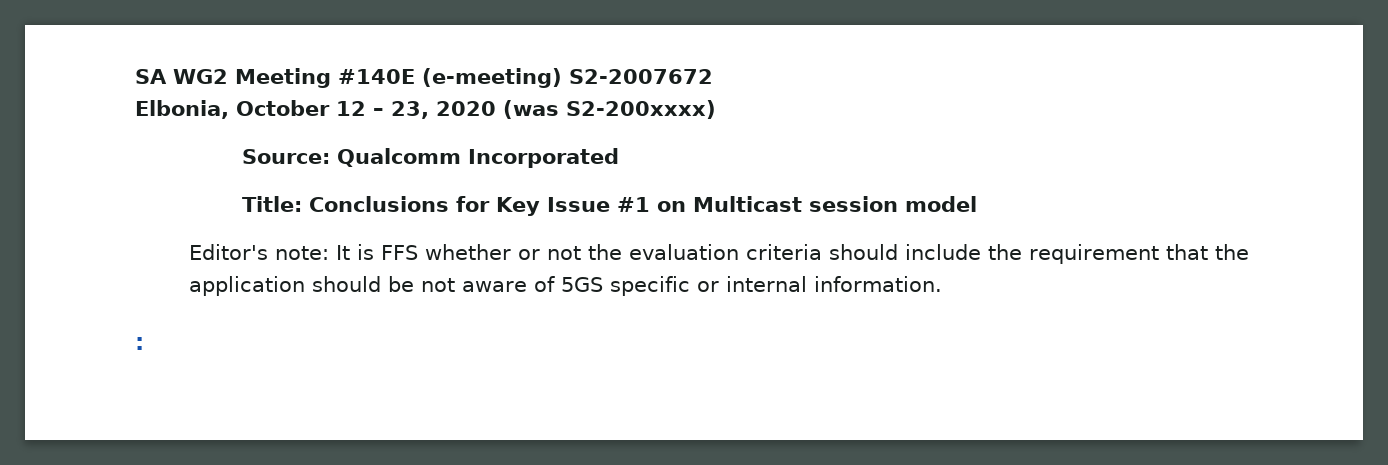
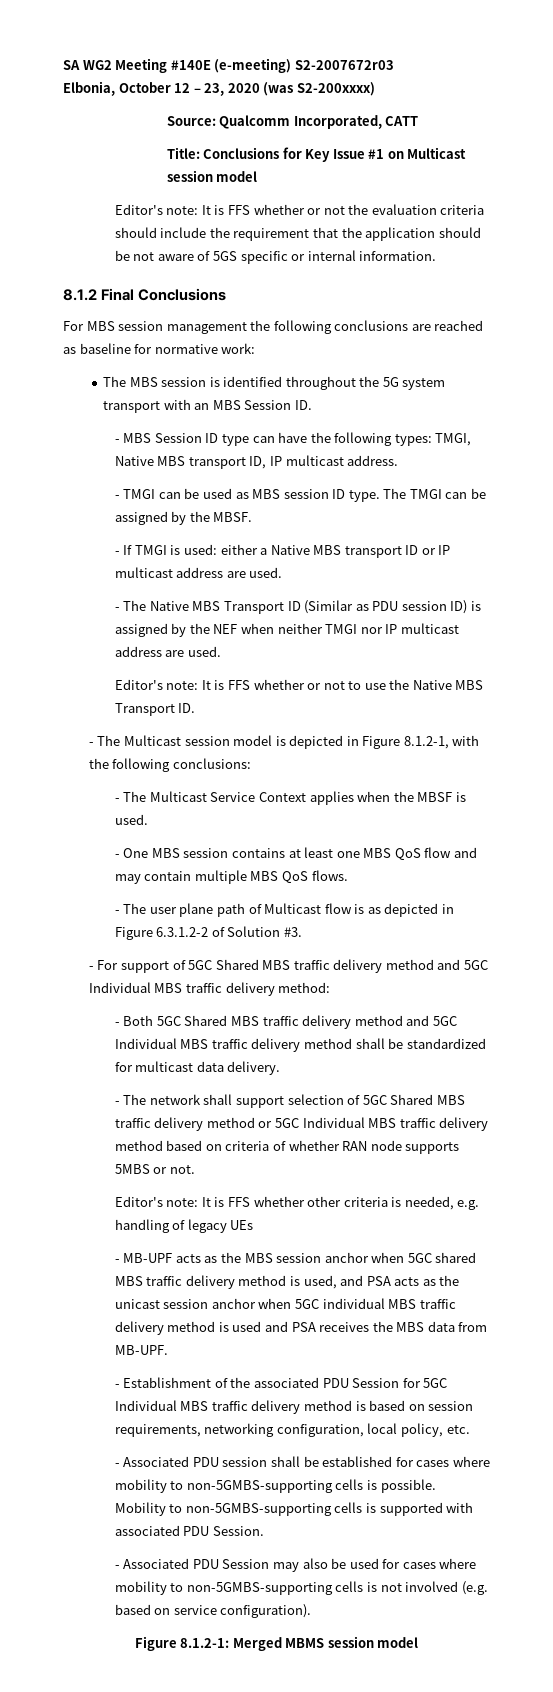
- SA WG2 Meeting #140E (e-meeting) S2-2007672
+ SA WG2 Meeting #140E (e-meeting) S2-2007672r03
- Source: Qualcomm Incorporated
+ Source: Qualcomm Incorporated, CATT
- :
+ 8.1.2 Final Conclusions
+ For MBS session management the following conclusions are reached as baseline for normative work:
+ The MBS session is identified throughout the 5G system transport with an MBS Session ID.
+ - MBS Session ID type can have the following types: TMGI, Native MBS transport ID, IP multicast address.
+ - TMGI can be used as MBS session ID type. The TMGI can be assigned by the MBSF.
+ - If TMGI is used: either a Native MBS transport ID or IP multicast address are used.
+ - The Native MBS Transport ID (Similar as PDU session ID) is assigned by the NEF when neither TMGI nor IP multicast address are used.
+ Editor's note: It is FFS whether or not to use the Native MBS Transport ID.
+ - The Multicast session model is depicted in Figure 8.1.2-1, with the following conclusions:
+ - The Multicast Service Context applies when the MBSF is used.
+ - One MBS session contains at least one MBS QoS flow and may contain multiple MBS QoS flows.
+ - The user plane path of Multicast flow is as depicted in Figure 6.3.1.2-2 of Solution #3.
+ - For support of 5GC Shared MBS traffic delivery method and 5GC Individual MBS traffic delivery method:
+ - Both 5GC Shared MBS traffic delivery method and 5GC Individual MBS traffic delivery method shall be standardized for multicast data delivery.
+ - The network shall support selection of 5GC Shared MBS traffic delivery method or 5GC Individual MBS traffic delivery method based on criteria of whether RAN node supports 5MBS or not.
+ Editor's note: It is FFS whether other criteria is needed, e.g. handling of legacy UEs
+ - MB-UPF acts as the MBS session anchor when 5GC shared MBS traffic delivery method is used, and PSA acts as the unicast session anchor when 5GC individual MBS traffic delivery method is used and PSA receives the MBS data from MB-UPF.
+ - Establishment of the associated PDU Session for 5GC Individual MBS traffic delivery method is based on session requirements, networking configuration, local policy, etc.
+ - Associated PDU session shall be established for cases where mobility to non-5GMBS-supporting cells is possible. Mobility to non-5GMBS-supporting cells is supported with associated PDU Session.
+ - Associated PDU Session may also be used for cases where mobility to non-5GMBS-supporting cells is not involved (e.g. based on service configuration).
+ Figure 8.1.2-1: Merged MBMS session model

